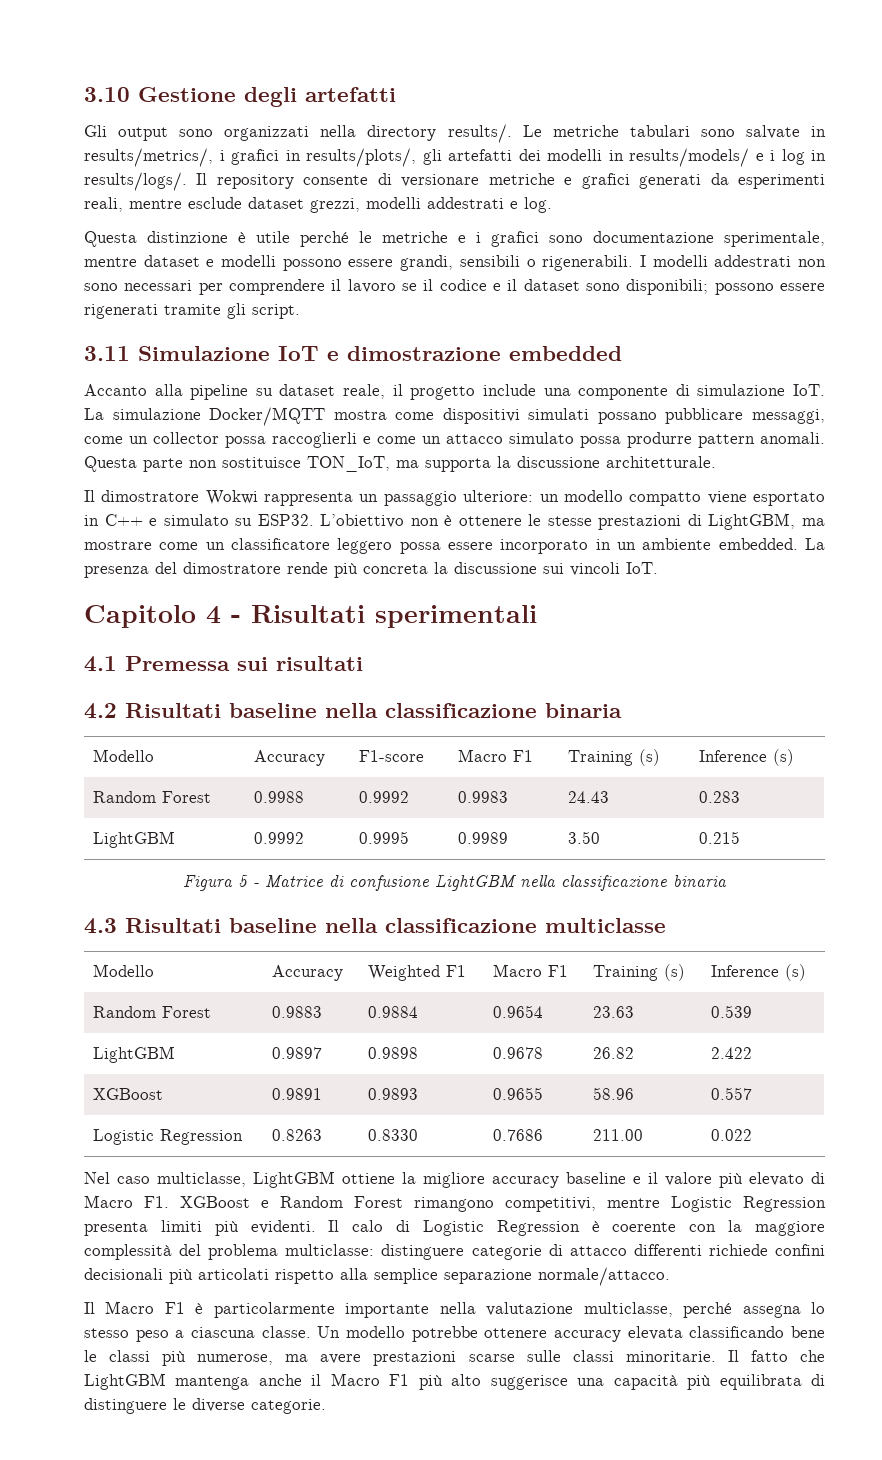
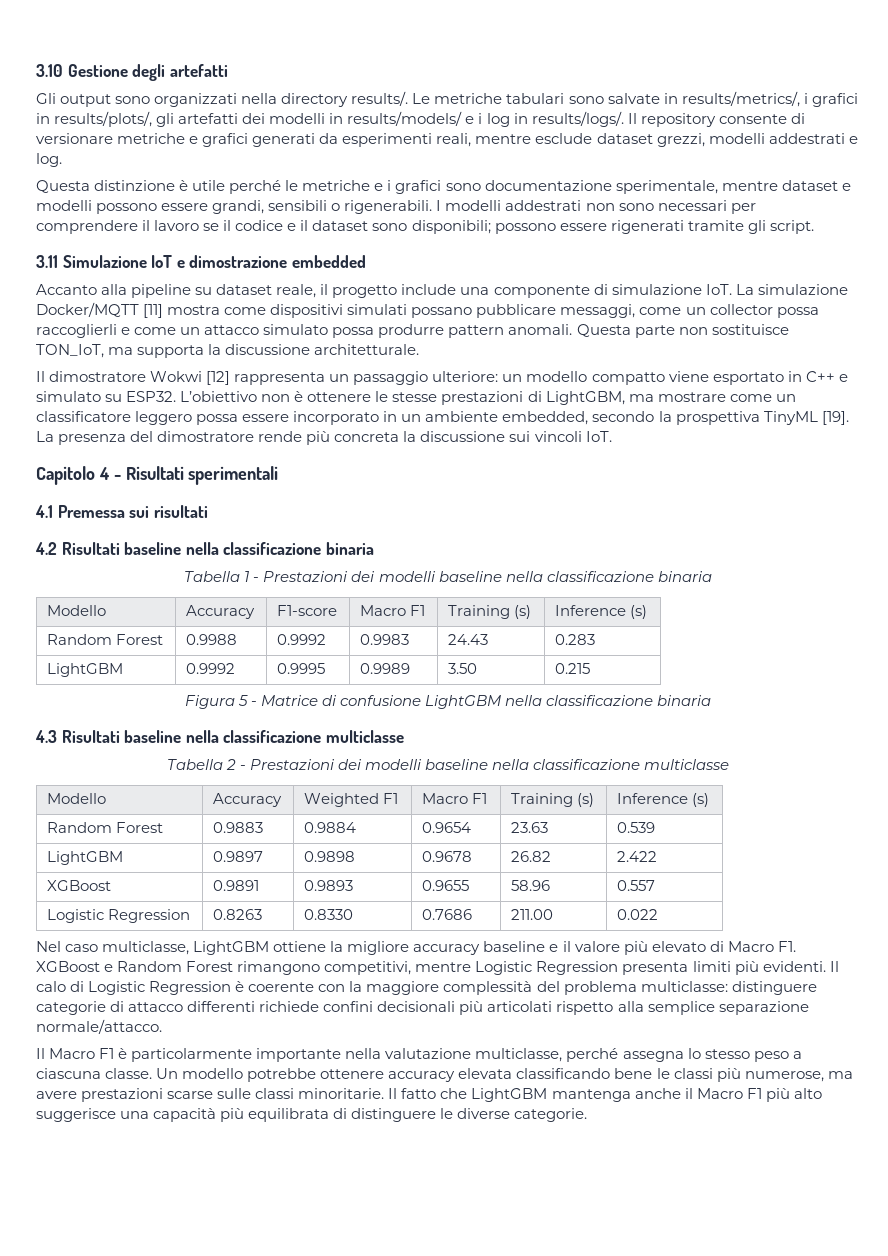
- Accanto alla pipeline su dataset reale, il progetto include una componente di simulazione IoT. La simulazione Docker/MQTT mostra come dispositivi simulati possano pubblicare messaggi, come un collector possa raccoglierli e come un attacco simulato possa produrre pattern anomali.
+ Accanto alla pipeline su dataset reale, il progetto include una componente di simulazione IoT. La simulazione Docker/MQTT [11] mostra come dispositivi simulati possano pubblicare messaggi, come un collector possa raccoglierli e come un attacco simulato possa produrre pattern anomali.
- Il dimostratore Wokwi rappresenta un passaggio ulteriore: un modello compatto viene esportato in C++ e simulato su ESP32.
+ Il dimostratore Wokwi [12] rappresenta un passaggio ulteriore: un modello compatto viene esportato in C++ e simulato su ESP32.
- L’obiettivo non è ottenere le stesse prestazioni di LightGBM, ma mostrare come un classificatore leggero possa essere incorporato in un ambiente embedded.
+ L’obiettivo non è ottenere le stesse prestazioni di LightGBM, ma mostrare come un classificatore leggero possa essere incorporato in un ambiente embedded, secondo la prospettiva TinyML [19].
+ Tabella 1 - Prestazioni dei modelli baseline nella classificazione binaria
+ Tabella 2 - Prestazioni dei modelli baseline nella classificazione multiclasse

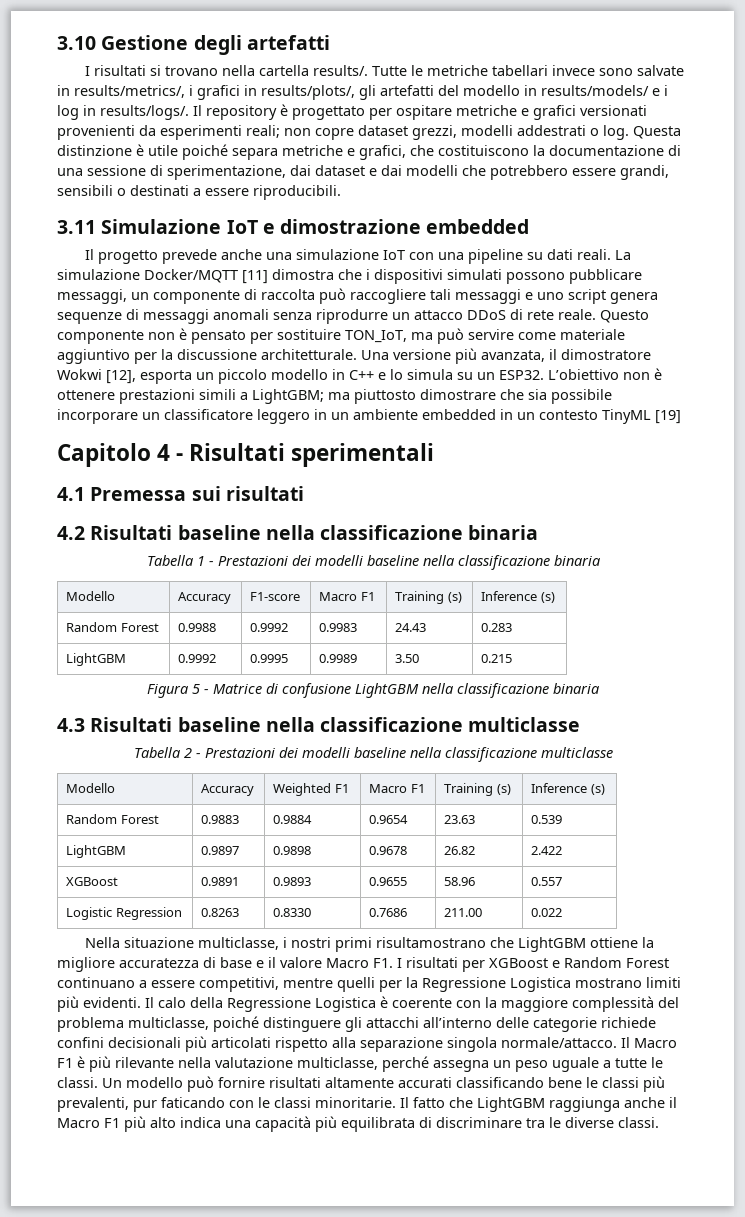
- Gli output sono organizzati nella directory results/. Le metriche tabulari sono salvate in results/metrics/, i grafici in results/plots/, gli artefatti dei modelli in results/models/ e i log in results/logs/.
+ I risultati si trovano nella cartella results/. Tutte le metriche tabellari invece sono salvate in results/metrics/, i grafici in results/plots/, gli artefatti del modello in results/models/ e i log in results/logs/.
- Il repository consente di versionare metriche e grafici generati da esperimenti reali, mentre esclude dataset grezzi, modelli addestrati e log.
- Questa distinzione è utile perché le metriche e i grafici sono documentazione sperimentale, mentre dataset e modelli possono essere grandi, sensibili o rigenerabili. I modelli addestrati non sono necessari per comprendere il lavoro se il codice e il dataset sono disponibili; possono essere rigenerati tramite gli script.
+ Il repository è progettato per ospitare metriche e grafici versionati provenienti da esperimenti reali; non copre dataset grezzi, modelli addestrati o log. Questa distinzione è utile poiché separa metriche e grafici, che costituiscono la documentazione di una sessione di sperimentazione, dai dataset e dai modelli che potrebbero essere grandi, sensibili o destinati a essere riproducibili.
- Accanto alla pipeline su dataset reale, il progetto include una componente di simulazione IoT. La simulazione Docker/MQTT [11] mostra come dispositivi simulati possano pubblicare messaggi, come un collector possa raccoglierli e come un attacco simulato possa produrre pattern anomali. Questa parte non sostituisce TON_IoT, ma supporta la discussione architetturale.
- Il dimostratore Wokwi [12] rappresenta un passaggio ulteriore: un modello compatto viene esportato in C++ e simulato su ESP32.
+ Il progetto prevede anche una simulazione IoT con una pipeline su dati reali. La simulazione Docker/MQTT [11] dimostra che i dispositivi simulati possono pubblicare messaggi, un componente di raccolta può raccogliere tali messaggi e uno script genera sequenze di messaggi anomali senza riprodurre un attacco DDoS di rete reale. Questo componente non è pensato per sostituire TON_IoT, ma può servire come materiale aggiuntivo per la discussione architetturale. Una versione più avanzata, il dimostratore Wokwi [12], esporta un piccolo modello in C++ e lo simula su un ESP32.
- L’obiettivo non è ottenere le stesse prestazioni di LightGBM, ma mostrare come un classificatore leggero possa essere incorporato in un ambiente embedded, secondo la prospettiva TinyML [19]. La presenza del dimostratore rende più concreta la discussione sui vincoli IoT.
+ L’obiettivo non è ottenere prestazioni simili a LightGBM; ma piuttosto dimostrare che sia possibile incorporare un classificatore leggero in un ambiente embedded in un contesto TinyML [19]
- Nel caso multiclasse, LightGBM ottiene la migliore accuracy baseline e il valore più elevato di Macro F1. XGBoost e Random Forest rimangono competitivi, mentre Logistic Regression presenta limiti più evidenti.
+ Nella situazione multiclasse, i nostri primi risultamostrano che LightGBM ottiene la migliore accuratezza di base e il valore Macro F1. I risultati per XGBoost e Random Forest continuano a essere competitivi, mentre quelli per la Regressione Logistica mostrano limiti più evidenti.
- Il calo di Logistic Regression è coerente con la maggiore complessità del problema multiclasse: distinguere categorie di attacco differenti richiede confini decisionali più articolati rispetto alla semplice separazione normale/attacco.
- Il Macro F1 è particolarmente importante nella valutazione multiclasse, perché assegna lo stesso peso a ciascuna classe. Un modello potrebbe ottenere accuracy elevata classificando bene le classi più numerose, ma avere prestazioni scarse sulle classi minoritarie.
+ Il calo della Regressione Logistica è coerente con la maggiore complessità del problema multiclasse, poiché distinguere gli attacchi all’interno delle categorie richiede confini decisionali più articolati rispetto alla separazione singola normale/attacco. Il Macro F1 è più rilevante nella valutazione multiclasse, perché assegna un peso uguale a tutte le classi. Un modello può fornire risultati altamente accurati classificando bene le classi più prevalenti, pur faticando con le classi minoritarie.
- Il fatto che LightGBM mantenga anche il Macro F1 più alto suggerisce una capacità più equilibrata di distinguere le diverse categorie.
+ Il fatto che LightGBM raggiunga anche il Macro F1 più alto indica una capacità più equilibrata di discriminare tra le diverse classi.

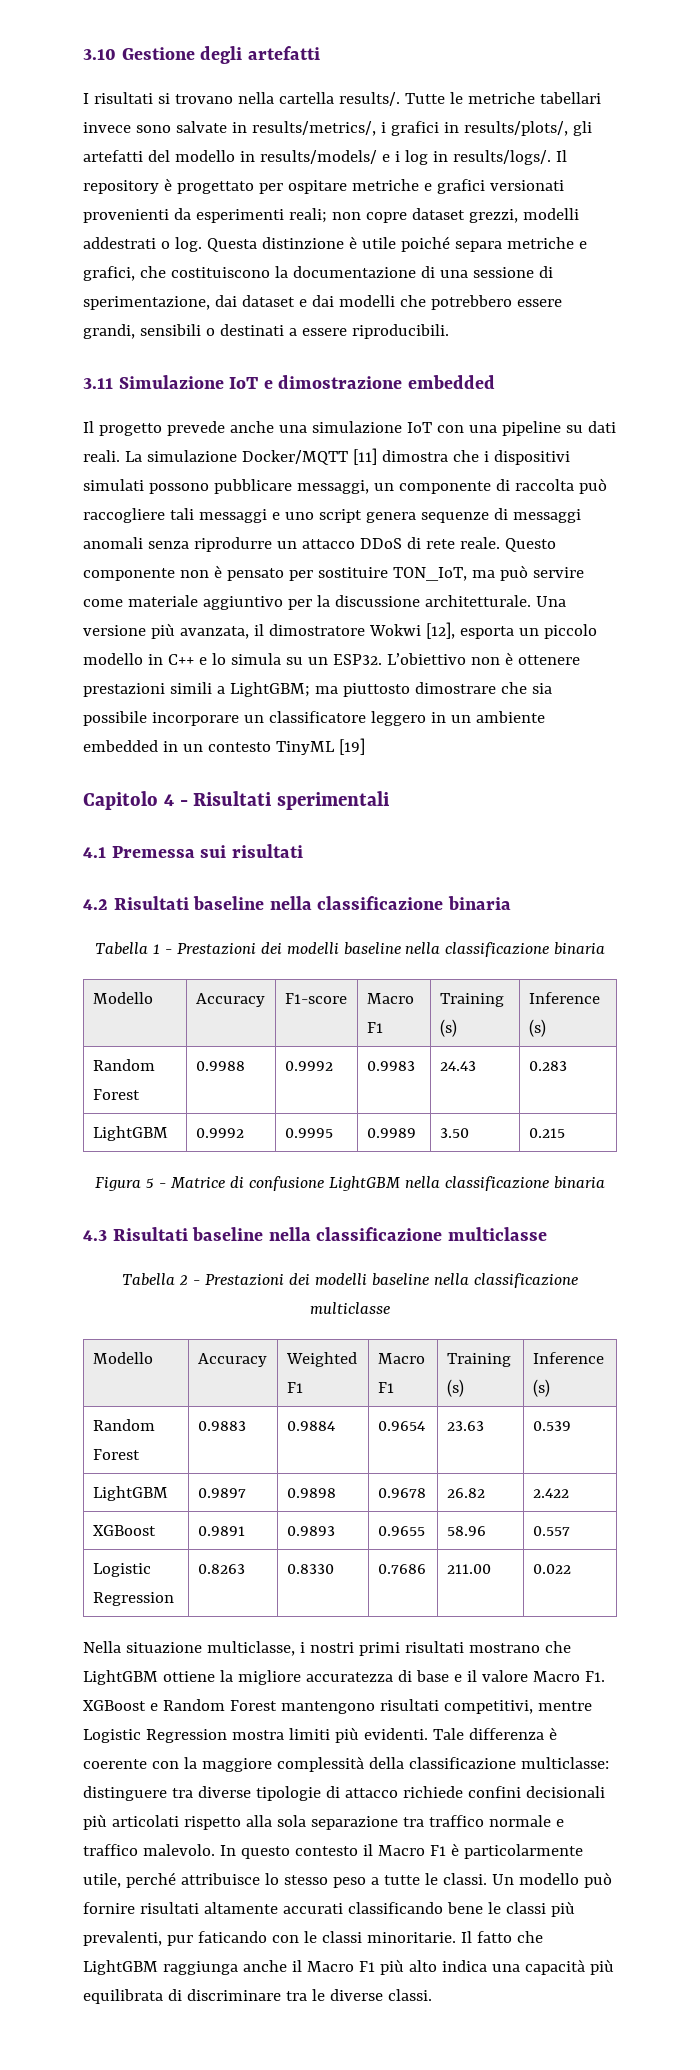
- Nella situazione multiclasse, i nostri primi risultamostrano che LightGBM ottiene la migliore accuratezza di base e il valore Macro F1. I risultati per XGBoost e Random Forest continuano a essere competitivi, mentre quelli per la Regressione Logistica mostrano limiti più evidenti. Il calo della Regressione Logistica è coerente con la maggiore complessità del problema multiclasse, poiché distinguere gli attacchi all’interno delle categorie richiede confini decisionali più articolati rispetto alla separazione singola normale/attacco. Il Macro F1 è più rilevante nella valutazione multiclasse, perché assegna un peso uguale a tutte le classi.
+ Nella situazione multiclasse, i nostri primi risultati mostrano che LightGBM ottiene la migliore accuratezza di base e il valore Macro F1. XGBoost e Random Forest mantengono risultati competitivi, mentre Logistic Regression mostra limiti più evidenti. Tale differenza è coerente con la maggiore complessità della classificazione multiclasse: distinguere tra diverse tipologie di attacco richiede confini decisionali più articolati rispetto alla sola separazione tra traffico normale e traffico malevolo. In questo contesto il Macro F1 è particolarmente utile, perché attribuisce lo stesso peso a tutte le classi.

